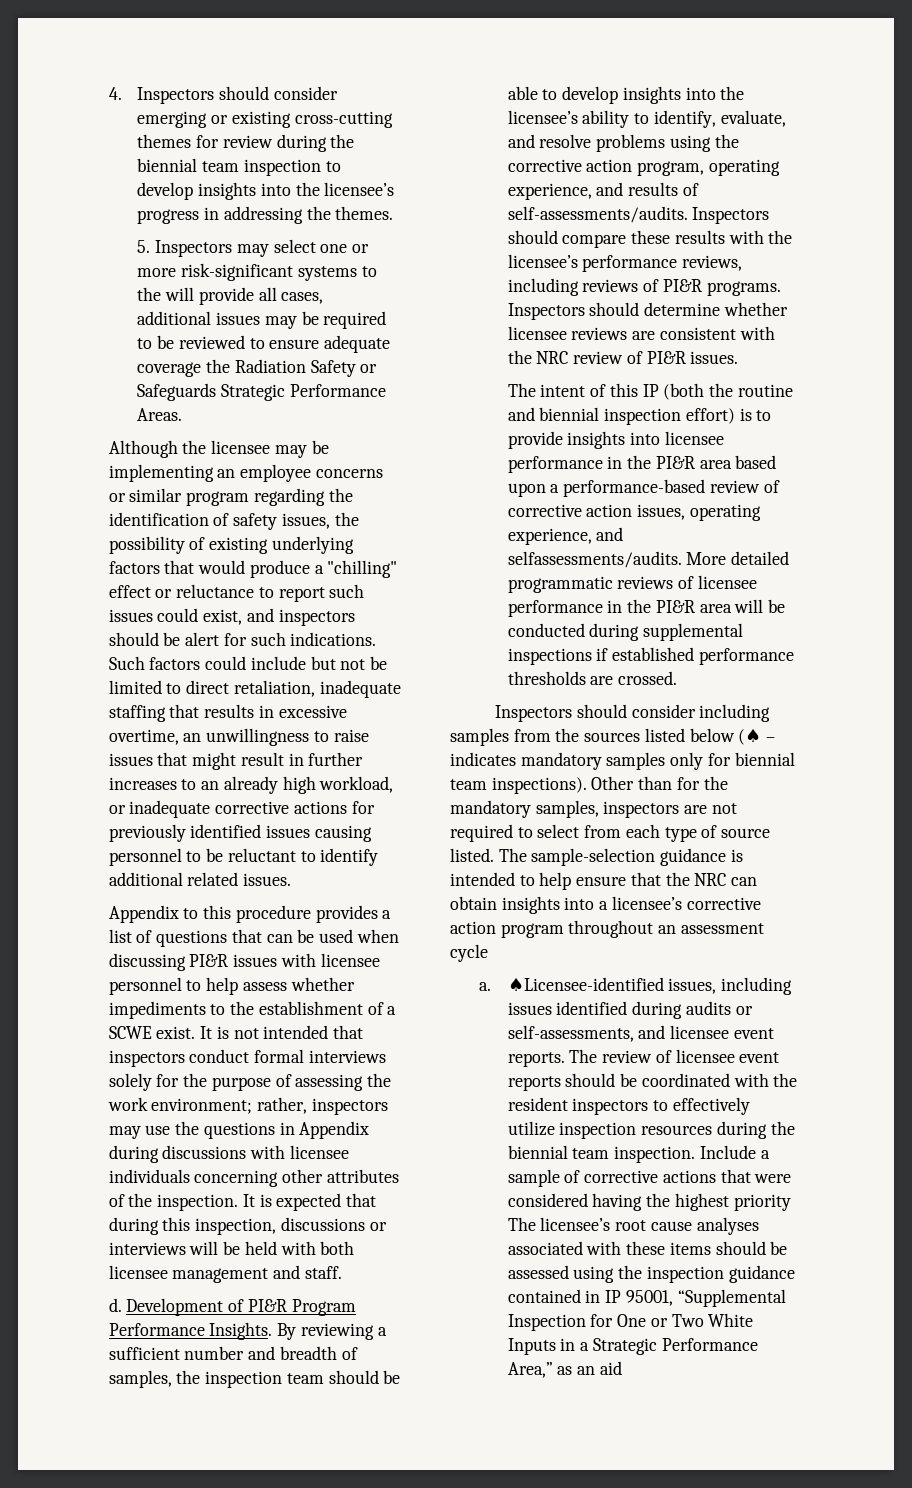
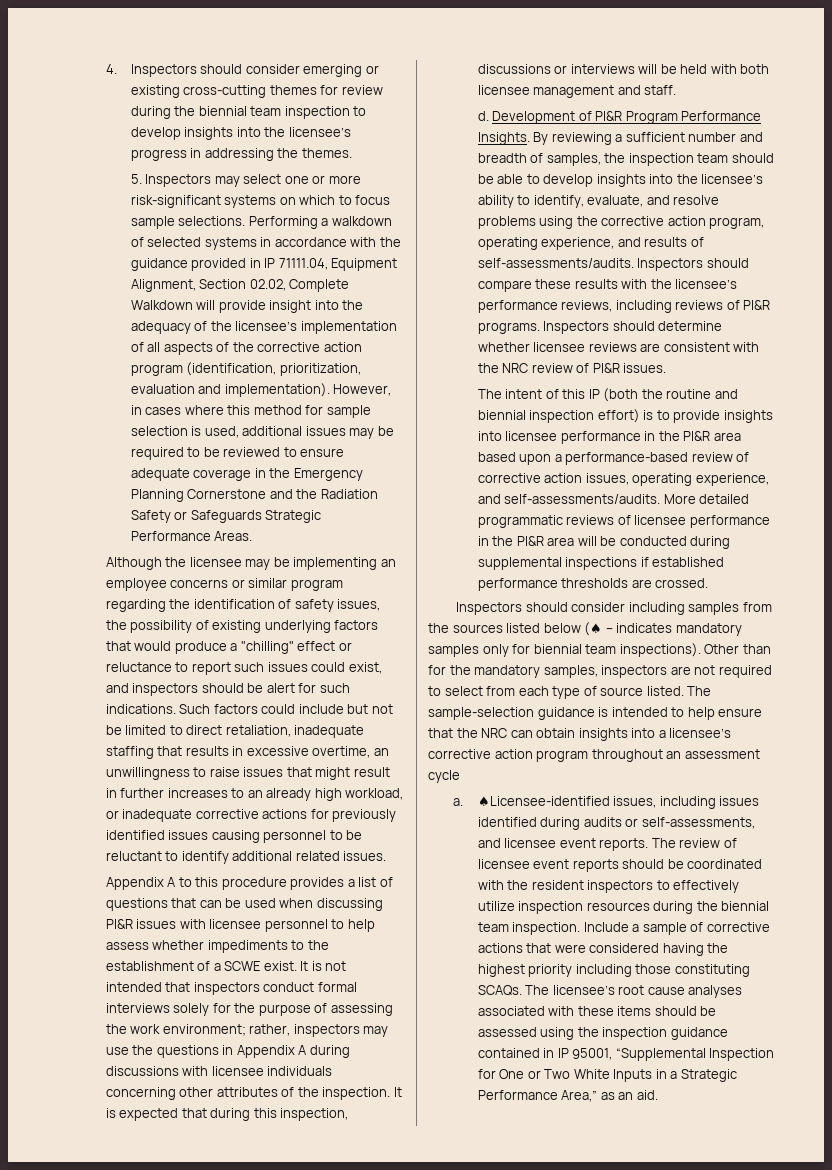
- 5. Inspectors may select one or more risk-significant systems to the will provide all cases, additional issues may be required to be reviewed to ensure adequate coverage the Radiation Safety or Safeguards Strategic Performance Areas.
+ 5. Inspectors may select one or more risk-significant systems on which to focus sample selections. Performing a walkdown of selected systems in accordance with the guidance provided in IP 71111.04, Equipment Alignment, Section 02.02, Complete Walkdown will provide insight into the adequacy of the licensee’s implementation of all aspects of the corrective action program (identification, prioritization, evaluation and implementation). However, in cases where this method for sample selection is used, additional issues may be required to be reviewed to ensure adequate coverage in the Emergency Planning Cornerstone and the Radiation Safety or Safeguards Strategic Performance Areas.
- Appendix to this procedure provides a list of questions that can be used when discussing PI&R issues with licensee personnel to help assess whether impediments to the establishment of a SCWE exist.
+ Appendix A to this procedure provides a list of questions that can be used when discussing PI&R issues with licensee personnel to help assess whether impediments to the establishment of a SCWE exist.
- It is not intended that inspectors conduct formal interviews solely for the purpose of assessing the work environment; rather, inspectors may use the questions in Appendix during discussions with licensee individuals concerning other attributes of the inspection.
+ It is not intended that inspectors conduct formal interviews solely for the purpose of assessing the work environment; rather, inspectors may use the questions in Appendix A during discussions with licensee individuals concerning other attributes of the inspection.
- The intent of this IP (both the routine and biennial inspection effort) is to provide insights into licensee performance in the PI&R area based upon a performance-based review of corrective action issues, operating experience, and selfassessments/audits.
+ The intent of this IP (both the routine and biennial inspection effort) is to provide insights into licensee performance in the PI&R area based upon a performance-based review of corrective action issues, operating experience, and self-assessments/audits.
- Include a sample of corrective actions that were considered having the highest priority The licensee’s root cause analyses associated with these items should be assessed using the inspection guidance contained in IP 95001, “Supplemental Inspection for One or Two White Inputs in a Strategic Performance Area,” as an aid
+ Include a sample of corrective actions that were considered having the highest priority including those constituting SCAQs. The licensee’s root cause analyses associated with these items should be assessed using the inspection guidance contained in IP 95001, “Supplemental Inspection for One or Two White Inputs in a Strategic Performance Area,” as an aid.

